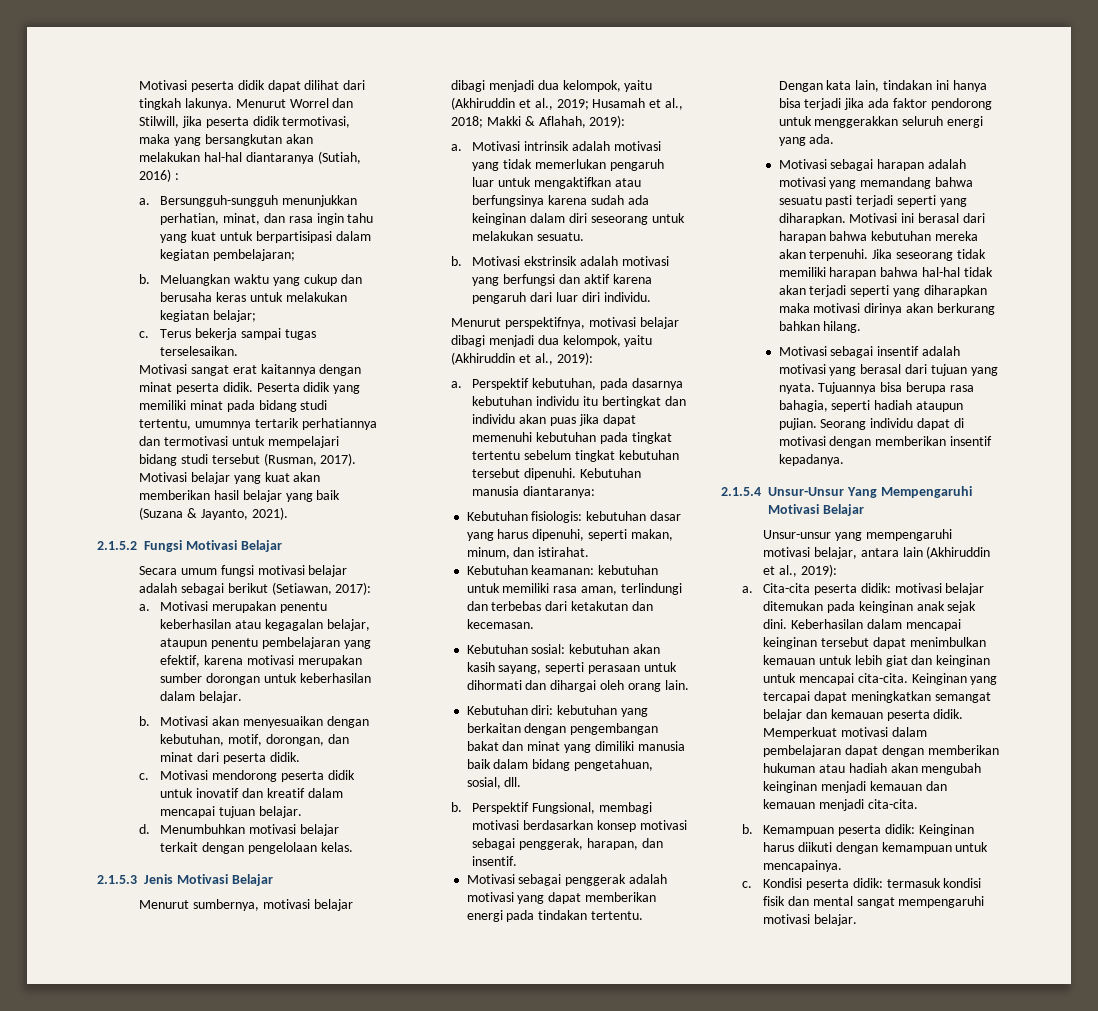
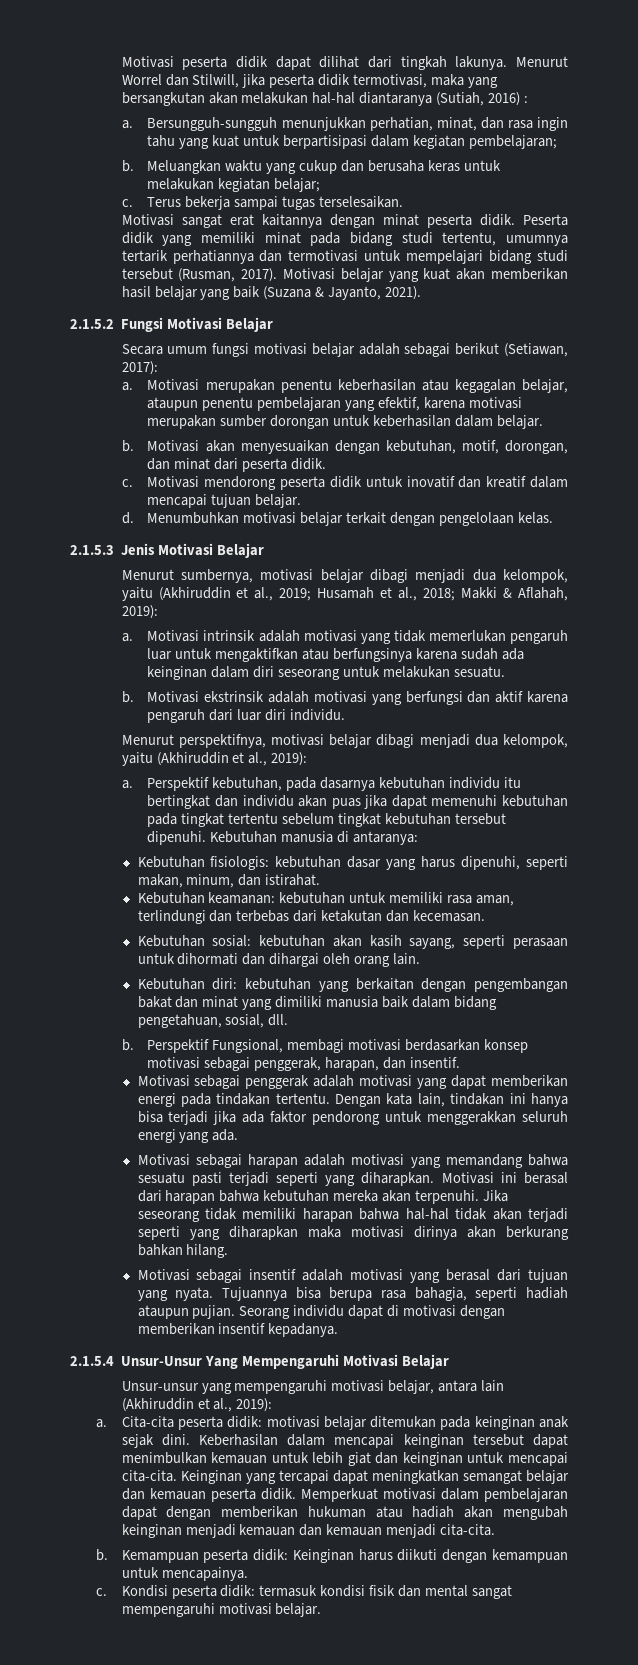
- Kebutuhan manusia diantaranya:
+ Kebutuhan manusia di antaranya:

